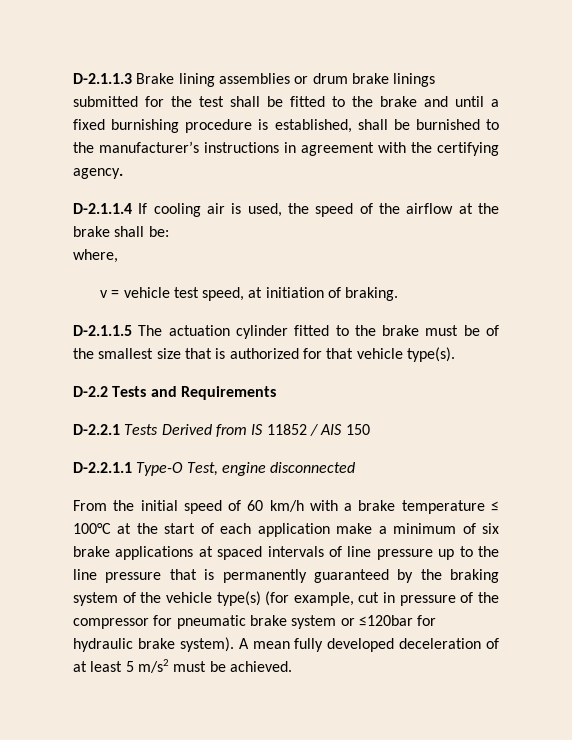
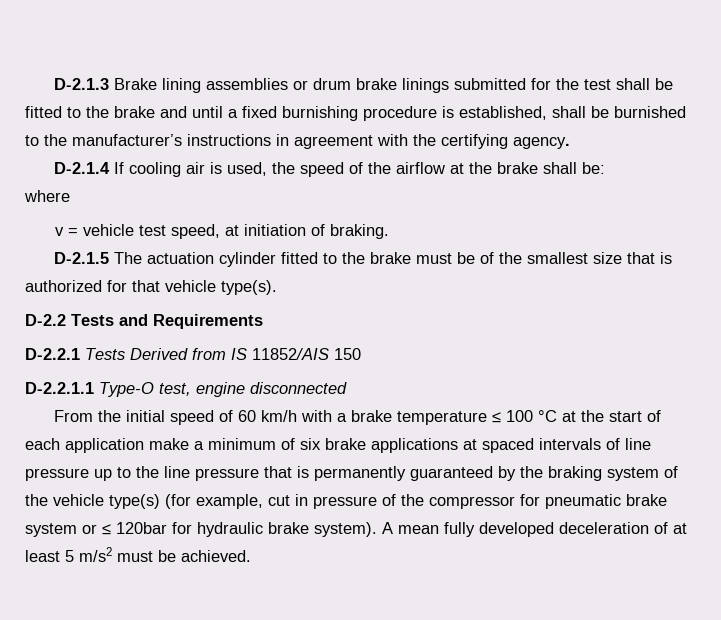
- D-2.1.1.3 Brake lining assemblies or drum brake linings submitted for the test shall be fitted to the brake and until a fixed burnishing procedure is established, shall be burnished to the manufacturer’s instructions in agreement with the certifying agency.
+ D-2.1.3 Brake lining assemblies or drum brake linings submitted for the test shall be fitted to the brake and until a fixed burnishing procedure is established, shall be burnished to the manufacturer’s instructions in agreement with the certifying agency.
- D-2.1.1.4 If cooling air is used, the speed of the airflow at the brake shall be:
+ D-2.1.4 If cooling air is used, the speed of the airflow at the brake shall be:
- where,
+ where
- D-2.1.1.5 The actuation cylinder fitted to the brake must be of the smallest size that is authorized for that vehicle type(s).
+ D-2.1.5 The actuation cylinder fitted to the brake must be of the smallest size that is authorized for that vehicle type(s).
- D-2.2.1 Tests Derived from IS 11852 / AIS 150
+ D-2.2.1 Tests Derived from IS 11852/AIS 150
- D-2.2.1.1 Type-O Test, engine disconnected
+ D-2.2.1.1 Type-O test, engine disconnected
- From the initial speed of 60 km/h with a brake temperature ≤ 100°C at the start of each application make a minimum of six brake applications at spaced intervals of line pressure up to the line pressure that is permanently guaranteed by the braking system of the vehicle type(s) (for example, cut in pressure of the compressor for pneumatic brake system or ≤120bar for hydraulic brake system).
+ From the initial speed of 60 km/h with a brake temperature ≤ 100 °C at the start of each application make a minimum of six brake applications at spaced intervals of line pressure up to the line pressure that is permanently guaranteed by the braking system of the vehicle type(s) (for example, cut in pressure of the compressor for pneumatic brake system or ≤ 120bar for hydraulic brake system).

